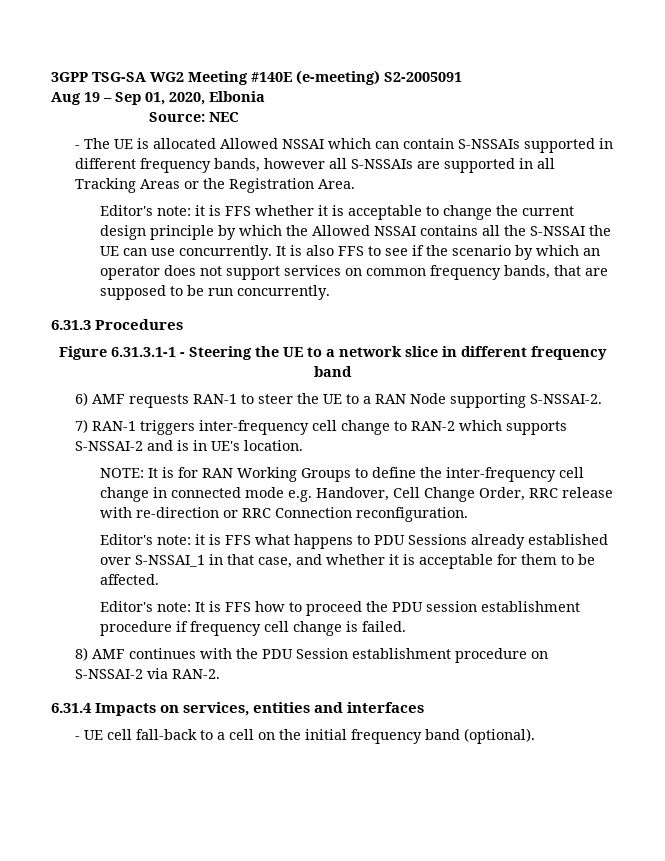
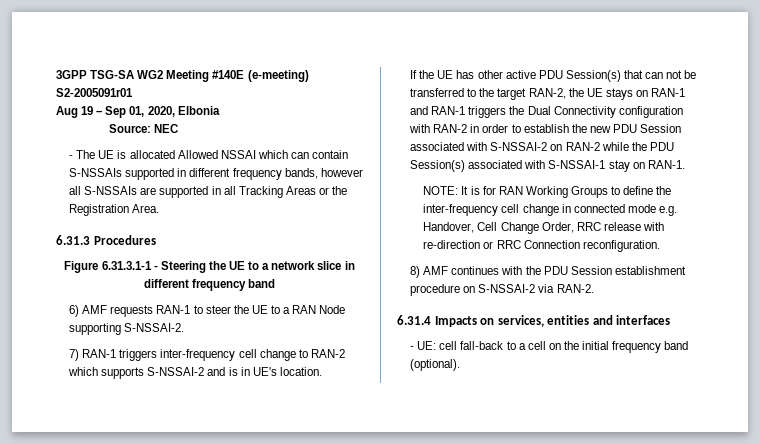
- 3GPP TSG-SA WG2 Meeting #140E (e-meeting) S2-2005091
+ 3GPP TSG-SA WG2 Meeting #140E (e-meeting) S2-2005091r01
- Editor's note: it is FFS whether it is acceptable to change the current design principle by which the Allowed NSSAI contains all the S-NSSAI the UE can use concurrently. It is also FFS to see if the scenario by which an operator does not support services on common frequency bands, that are supposed to be run concurrently.
+ If the UE has other active PDU Session(s) that can not be transferred to the target RAN-2, the UE stays on RAN-1 and RAN-1 triggers the Dual Connectivity configuration with RAN-2 in order to establish the new PDU Session associated with S-NSSAI-2 on RAN-2 while the PDU Session(s) associated with S-NSSAI-1 stay on RAN-1.
- Editor's note: it is FFS what happens to PDU Sessions already established over S-NSSAI_1 in that case, and whether it is acceptable for them to be affected.
- Editor's note: It is FFS how to proceed the PDU session establishment procedure if frequency cell change is failed.
- - UE cell fall-back to a cell on the initial frequency band (optional).
+ - UE: cell fall-back to a cell on the initial frequency band (optional).

